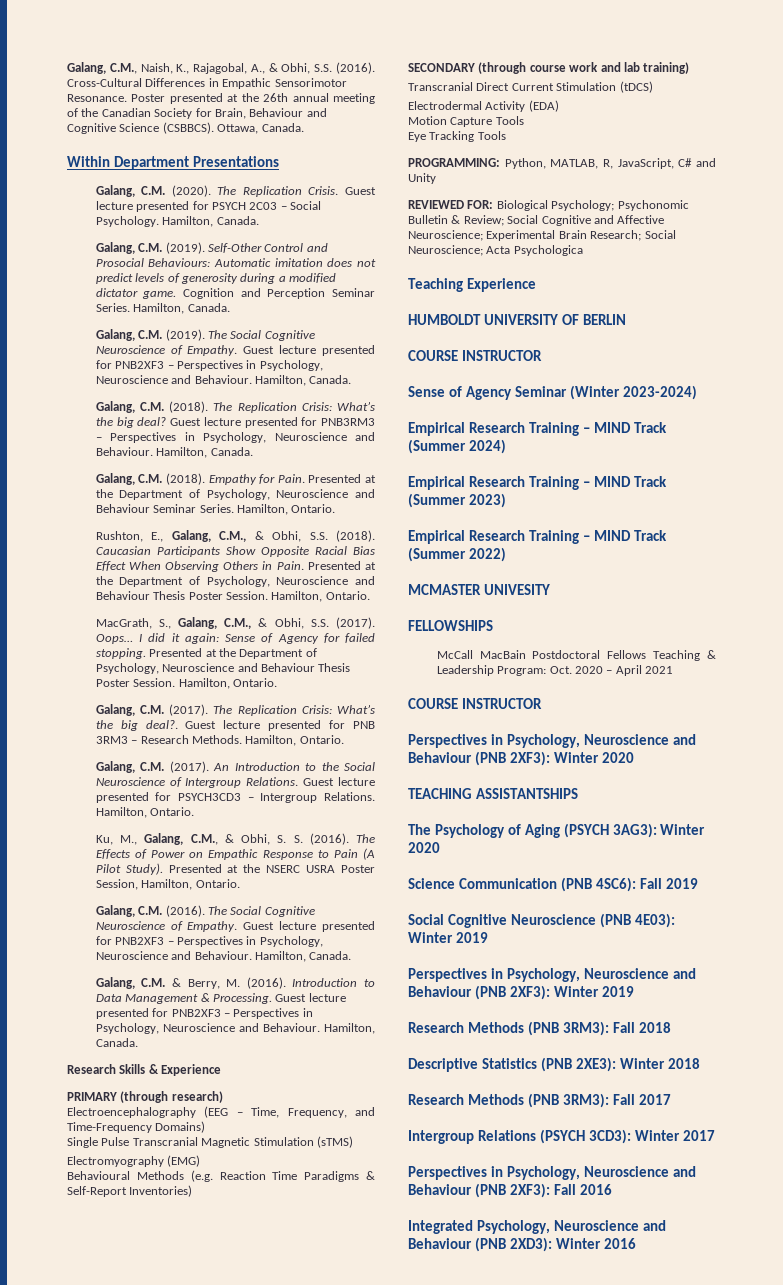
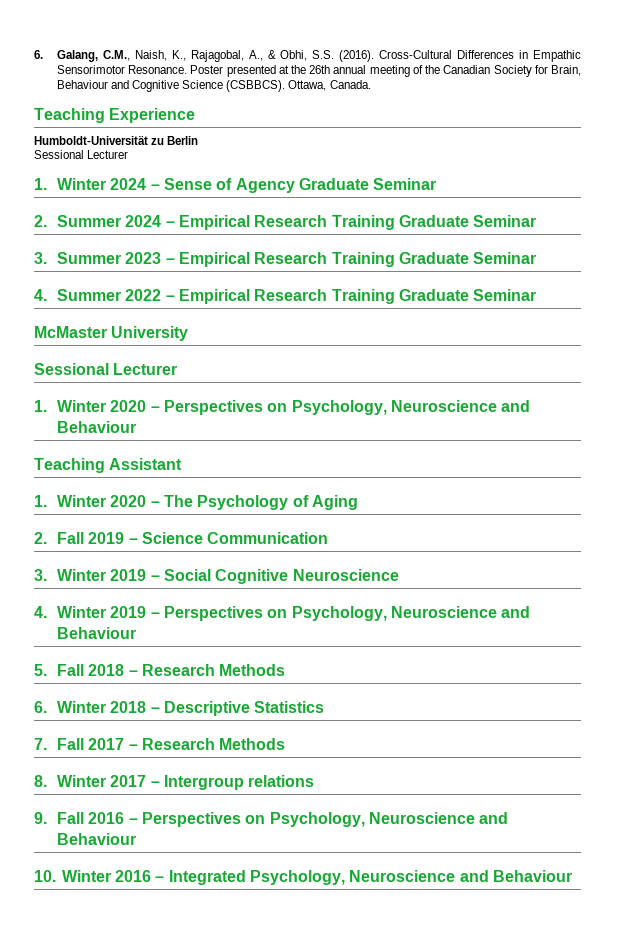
- Galang, C.M., Naish, K., Rajagobal, A., & Obhi, S.S. (2016).
+ 6. Galang, C.M., Naish, K., Rajagobal, A., & Obhi, S.S. (2016).
- Within Department Presentations
- Galang, C.M. (2020). The Replication Crisis. Guest lecture presented for PSYCH 2C03 – Social Psychology. Hamilton, Canada.
- Galang, C.M. (2019). Self-Other Control and Prosocial Behaviours: Automatic imitation does not predict levels of generosity during a modified dictator game. Cognition and Perception Seminar Series. Hamilton, Canada.
- Galang, C.M. (2019). The Social Cognitive Neuroscience of Empathy. Guest lecture presented for PNB2XF3 – Perspectives in Psychology, Neuroscience and Behaviour. Hamilton, Canada.
- Galang, C.M. (2018). The Replication Crisis: What’s the big deal? Guest lecture presented for PNB3RM3 – Perspectives in Psychology, Neuroscience and Behaviour. Hamilton, Canada.
- Galang, C.M. (2018). Empathy for Pain. Presented at the Department of Psychology, Neuroscience and Behaviour Seminar Series. Hamilton, Ontario.
- Rushton, E., Galang, C.M., & Obhi, S.S. (2018). Caucasian Participants Show Opposite Racial Bias Effect When Observing Others in Pain. Presented at the Department of Psychology, Neuroscience and Behaviour Thesis Poster Session. Hamilton, Ontario.
- MacGrath, S., Galang, C.M., & Obhi, S.S. (2017). Oops… I did it again: Sense of Agency for failed stopping. Presented at the Department of Psychology, Neuroscience and Behaviour Thesis Poster Session. Hamilton, Ontario.
- Galang, C.M. (2017). The Replication Crisis: What’s the big deal?. Guest lecture presented for PNB 3RM3 – Research Methods. Hamilton, Ontario.
- Galang, C.M. (2017). An Introduction to the Social Neuroscience of Intergroup Relations. Guest lecture presented for PSYCH3CD3 – Intergroup Relations. Hamilton, Ontario.
- Ku, M., Galang, C.M., & Obhi, S. S. (2016). The Effects of Power on Empathic Response to Pain (A Pilot Study). Presented at the NSERC USRA Poster Session, Hamilton, Ontario.
- Galang, C.M. (2016). The Social Cognitive Neuroscience of Empathy. Guest lecture presented for PNB2XF3 – Perspectives in Psychology, Neuroscience and Behaviour. Hamilton, Canada.
- Galang, C.M. & Berry, M. (2016). Introduction to Data Management & Processing. Guest lecture presented for PNB2XF3 – Perspectives in Psychology, Neuroscience and Behaviour. Hamilton, Canada.
- Research Skills & Experience
- PRIMARY (through research)
- Electroencephalography (EEG – Time, Frequency, and Time-Frequency Domains)
- Single Pulse Transcranial Magnetic Stimulation (sTMS)
- Electromyography (EMG)
- Behavioural Methods (e.g. Reaction Time Paradigms & Self-Report Inventories)
- SECONDARY (through course work and lab training)
- Transcranial Direct Current Stimulation (tDCS)
- Electrodermal Activity (EDA)
- Motion Capture Tools
- Eye Tracking Tools
- PROGRAMMING: Python, MATLAB, R, JavaScript, C# and Unity
- REVIEWED FOR: Biological Psychology; Psychonomic Bulletin & Review; Social Cognitive and Affective Neuroscience; Experimental Brain Research; Social Neuroscience; Acta Psychologica
  Teaching Experience
- HUMBOLDT UNIVERSITY OF BERLIN
- COURSE INSTRUCTOR
- Sense of Agency Seminar (Winter 2023-2024)
- Empirical Research Training – MIND Track (Summer 2024)
- Empirical Research Training – MIND Track (Summer 2023)
- Empirical Research Training – MIND Track (Summer 2022)
- MCMASTER UNIVESITY
- FELLOWSHIPS
- McCall MacBain Postdoctoral Fellows Teaching & Leadership Program: Oct. 2020 – April 2021
- COURSE INSTRUCTOR
- Perspectives in Psychology, Neuroscience and Behaviour (PNB 2XF3): Winter 2020
- TEACHING ASSISTANTSHIPS
- The Psychology of Aging (PSYCH 3AG3): Winter 2020
- Science Communication (PNB 4SC6): Fall 2019
- Social Cognitive Neuroscience (PNB 4E03): Winter 2019
- Perspectives in Psychology, Neuroscience and Behaviour (PNB 2XF3): Winter 2019
- Research Methods (PNB 3RM3): Fall 2018
- Descriptive Statistics (PNB 2XE3): Winter 2018
- Research Methods (PNB 3RM3): Fall 2017
- Intergroup Relations (PSYCH 3CD3): Winter 2017
- Perspectives in Psychology, Neuroscience and Behaviour (PNB 2XF3): Fall 2016
- Integrated Psychology, Neuroscience and Behaviour (PNB 2XD3): Winter 2016
+ Humboldt-Universität zu Berlin
+ Sessional Lecturer
+ 1. Winter 2024 – Sense of Agency Graduate Seminar
+ 2. Summer 2024 – Empirical Research Training Graduate Seminar
+ 3. Summer 2023 – Empirical Research Training Graduate Seminar
+ 4. Summer 2022 – Empirical Research Training Graduate Seminar
+ McMaster University
+ Sessional Lecturer
+ 1. Winter 2020 – Perspectives on Psychology, Neuroscience and Behaviour
+ Teaching Assistant
+ 1. Winter 2020 – The Psychology of Aging
+ 2. Fall 2019 – Science Communication
+ 3. Winter 2019 – Social Cognitive Neuroscience
+ 4. Winter 2019 – Perspectives on Psychology, Neuroscience and Behaviour
+ 5. Fall 2018 – Research Methods
+ 6. Winter 2018 – Descriptive Statistics
+ 7. Fall 2017 – Research Methods
+ 8. Winter 2017 – Intergroup relations
+ 9. Fall 2016 – Perspectives on Psychology, Neuroscience and Behaviour
+ 10. Winter 2016 – Integrated Psychology, Neuroscience and Behaviour

